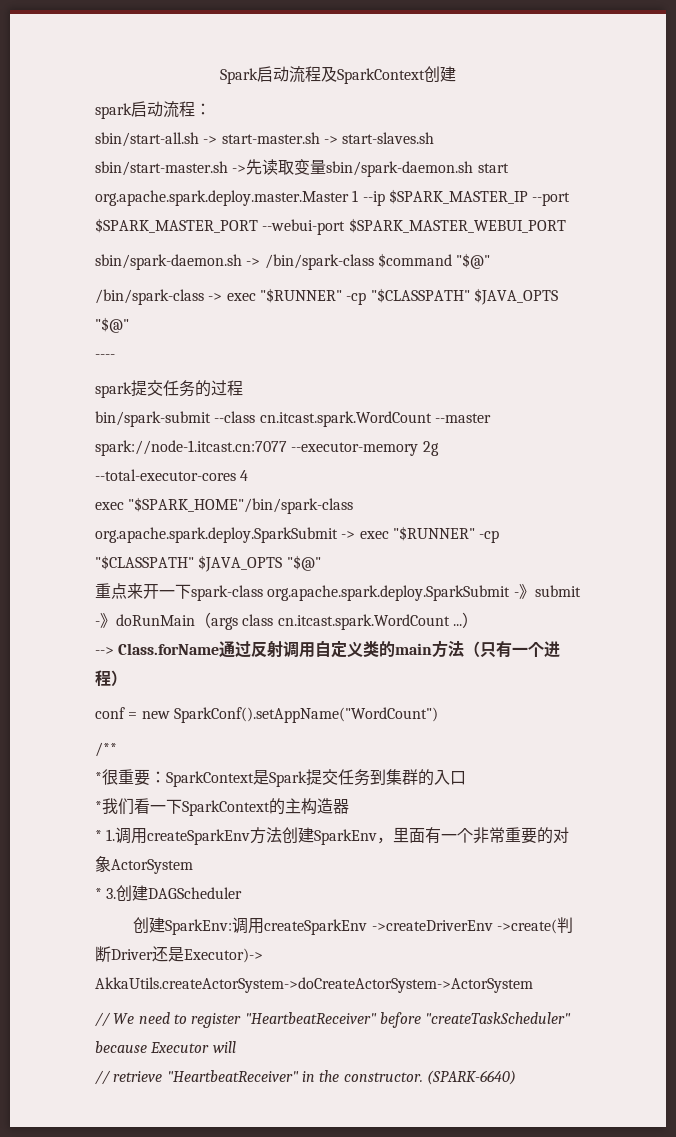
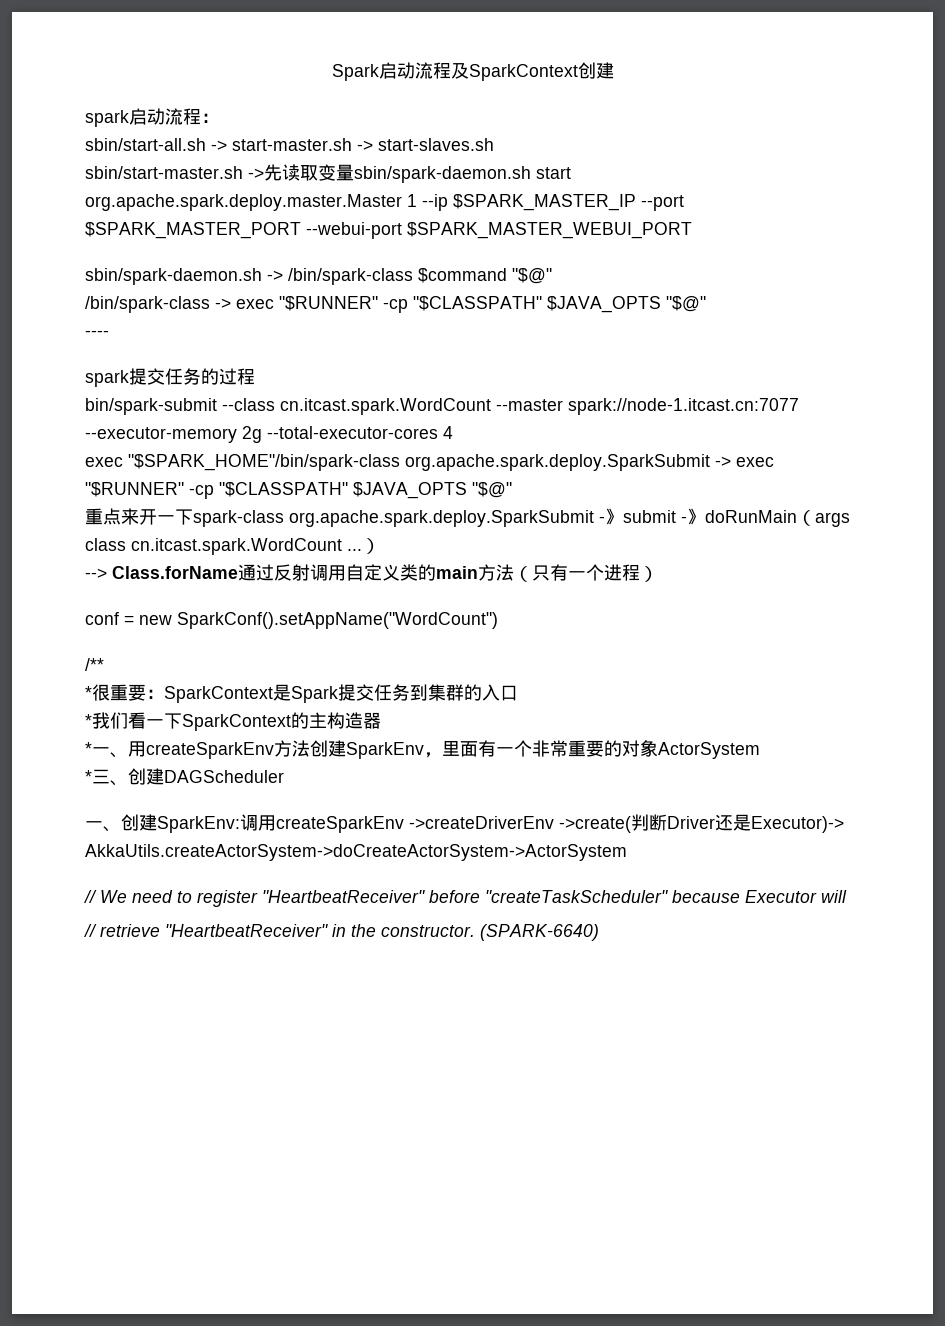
- * 1.调用createSparkEnv方法创建SparkEnv，里面有一个非常重要的对象ActorSystem
+ *一、用createSparkEnv方法创建SparkEnv，里面有一个非常重要的对象ActorSystem
- * 3.创建DAGScheduler
+ *三、创建DAGScheduler
- 创建SparkEnv:调用createSparkEnv ->createDriverEnv ->create(判断Driver还是Executor)-> AkkaUtils.createActorSystem->doCreateActorSystem->ActorSystem
+ 一、创建SparkEnv:调用createSparkEnv ->createDriverEnv ->create(判断Driver还是Executor)-> AkkaUtils.createActorSystem->doCreateActorSystem->ActorSystem

